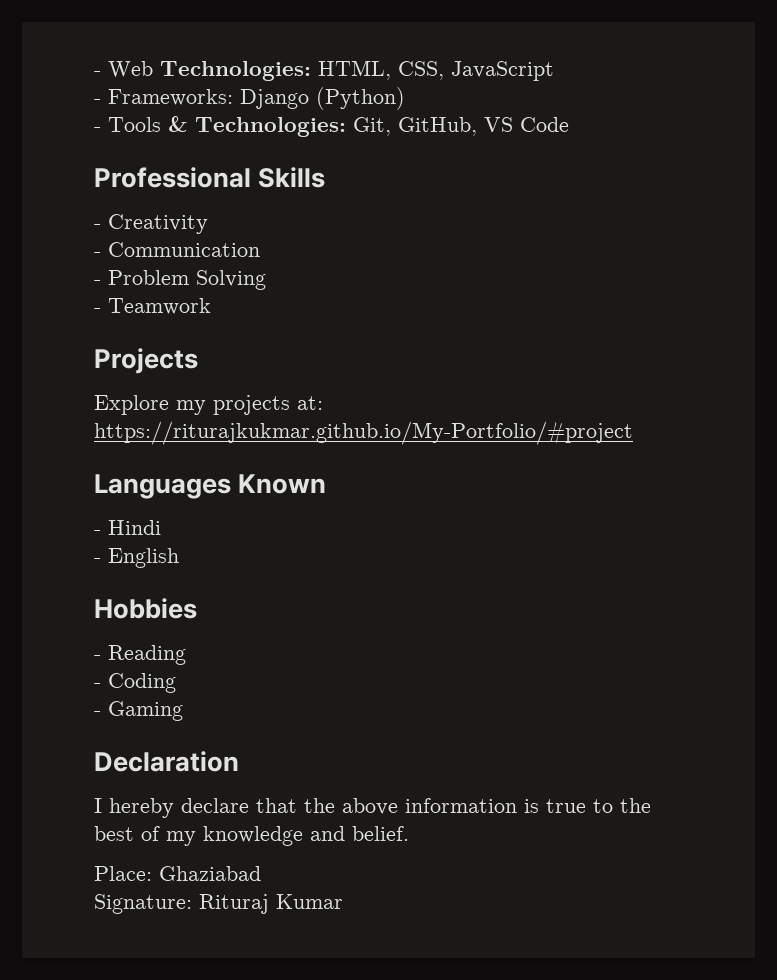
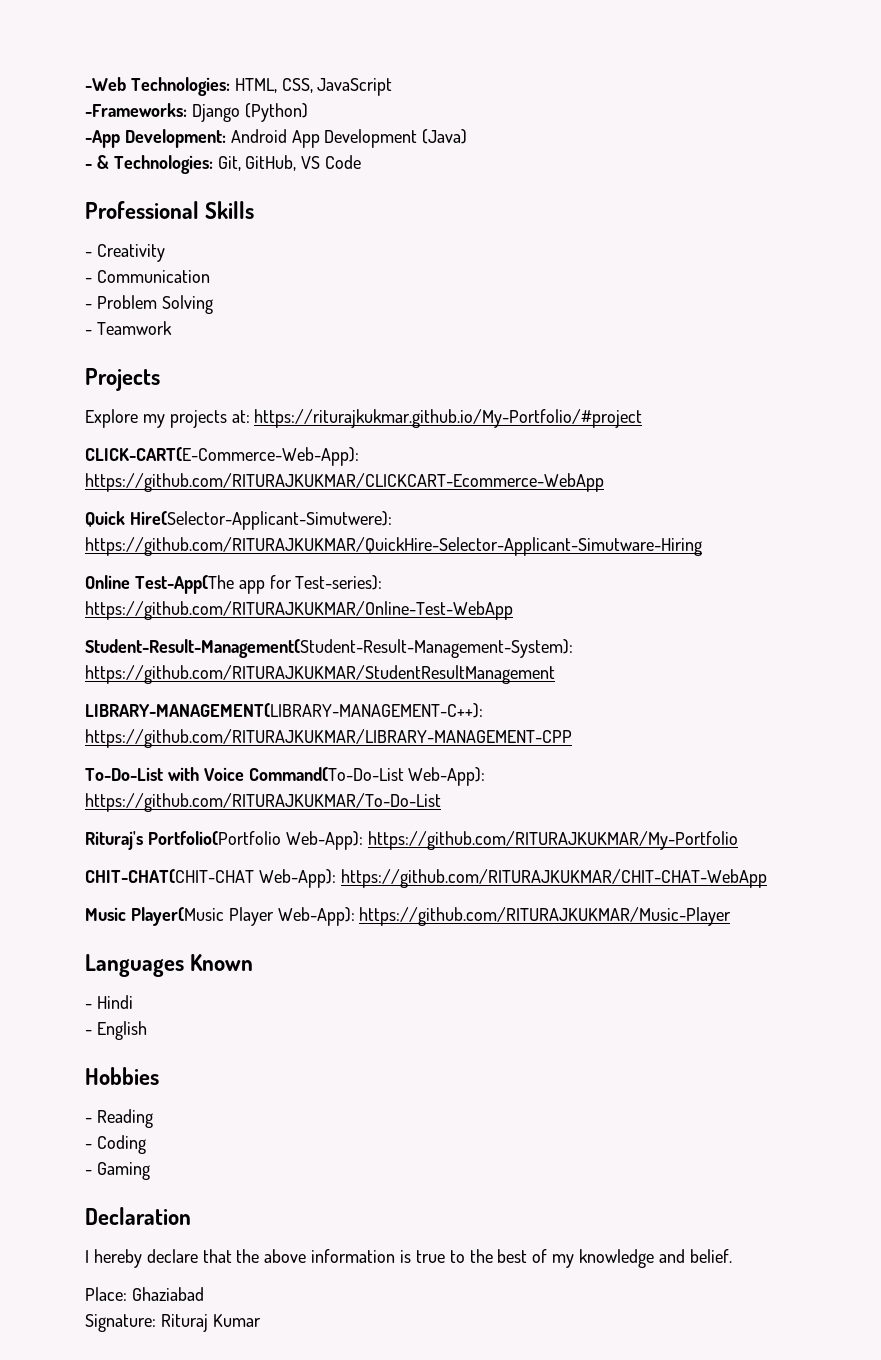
- - Web Technologies: HTML, CSS, JavaScript
+ -Web Technologies: HTML, CSS, JavaScript
- - Frameworks: Django (Python)
+ -Frameworks: Django (Python)
- - Tools & Technologies: Git, GitHub, VS Code
+ -App Development: Android App Development (Java)
+ - & Technologies: Git, GitHub, VS Code
+ CLICK-CART(E-Commerce-Web-App): https://github.com/RITURAJKUKMAR/CLICKCART-Ecommerce-WebApp
+ Quick Hire(Selector-Applicant-Simutwere): https://github.com/RITURAJKUKMAR/QuickHire-Selector-Applicant-Simutware-Hiring
+ Online Test-App(The app for Test-series): https://github.com/RITURAJKUKMAR/Online-Test-WebApp
+ Student-Result-Management(Student-Result-Management-System): https://github.com/RITURAJKUKMAR/StudentResultManagement
+ LIBRARY-MANAGEMENT(LIBRARY-MANAGEMENT-C++): https://github.com/RITURAJKUKMAR/LIBRARY-MANAGEMENT-CPP
+ To-Do-List with Voice Command(To-Do-List Web-App): https://github.com/RITURAJKUKMAR/To-Do-List
+ Rituraj's Portfolio(Portfolio Web-App): https://github.com/RITURAJKUKMAR/My-Portfolio
+ CHIT-CHAT(CHIT-CHAT Web-App): https://github.com/RITURAJKUKMAR/CHIT-CHAT-WebApp
+ Music Player(Music Player Web-App): https://github.com/RITURAJKUKMAR/Music-Player

